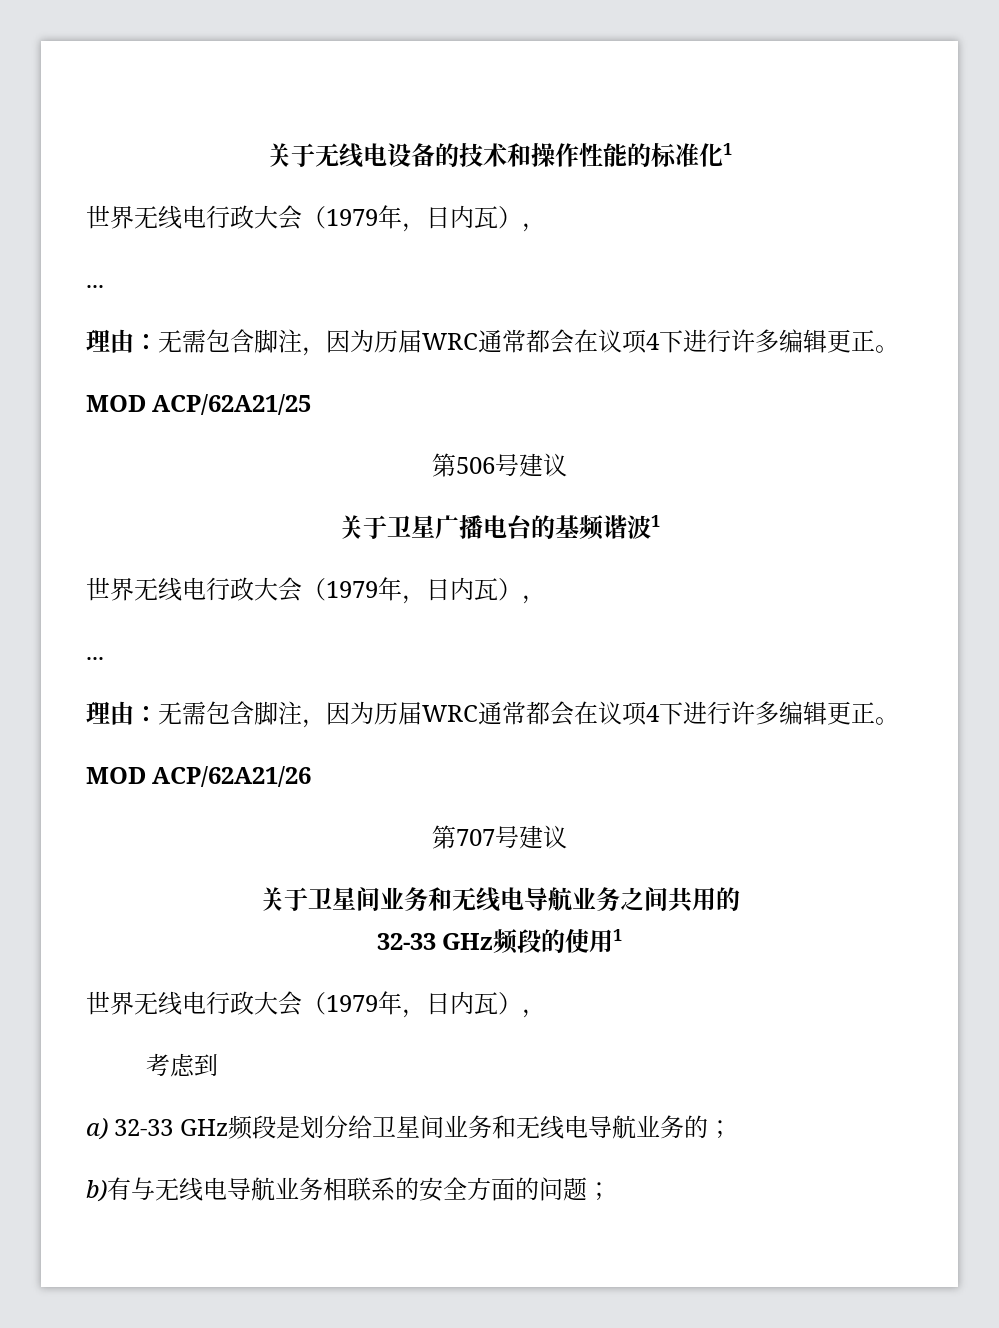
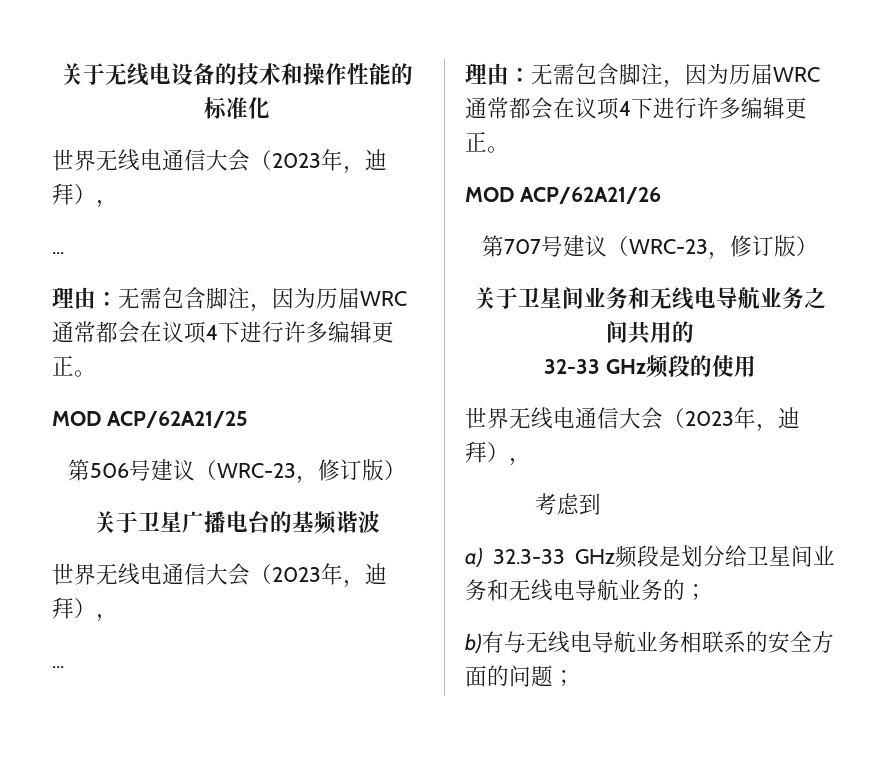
- 关于无线电设备的技术和操作性能的标准化1
- 世界无线电行政大会（1979年，日内瓦），
+ 关于无线电设备的技术和操作性能的标准化
+ 世界无线电通信大会（2023年，迪拜），
- 第506号建议
+ 第506号建议（WRC-23，修订版）
- 关于卫星广播电台的基频谐波1
- 世界无线电行政大会（1979年，日内瓦），
+ 关于卫星广播电台的基频谐波
+ 世界无线电通信大会（2023年，迪拜），
- 第707号建议
+ 第707号建议（WRC-23，修订版）
- 32-33 GHz频段的使用1
- 世界无线电行政大会（1979年，日内瓦），
+ 32-33 GHz频段的使用
+ 世界无线电通信大会（2023年，迪拜），
- a) 32-33 GHz频段是划分给卫星间业务和无线电导航业务的；
+ a) 32.3-33 GHz频段是划分给卫星间业务和无线电导航业务的；

